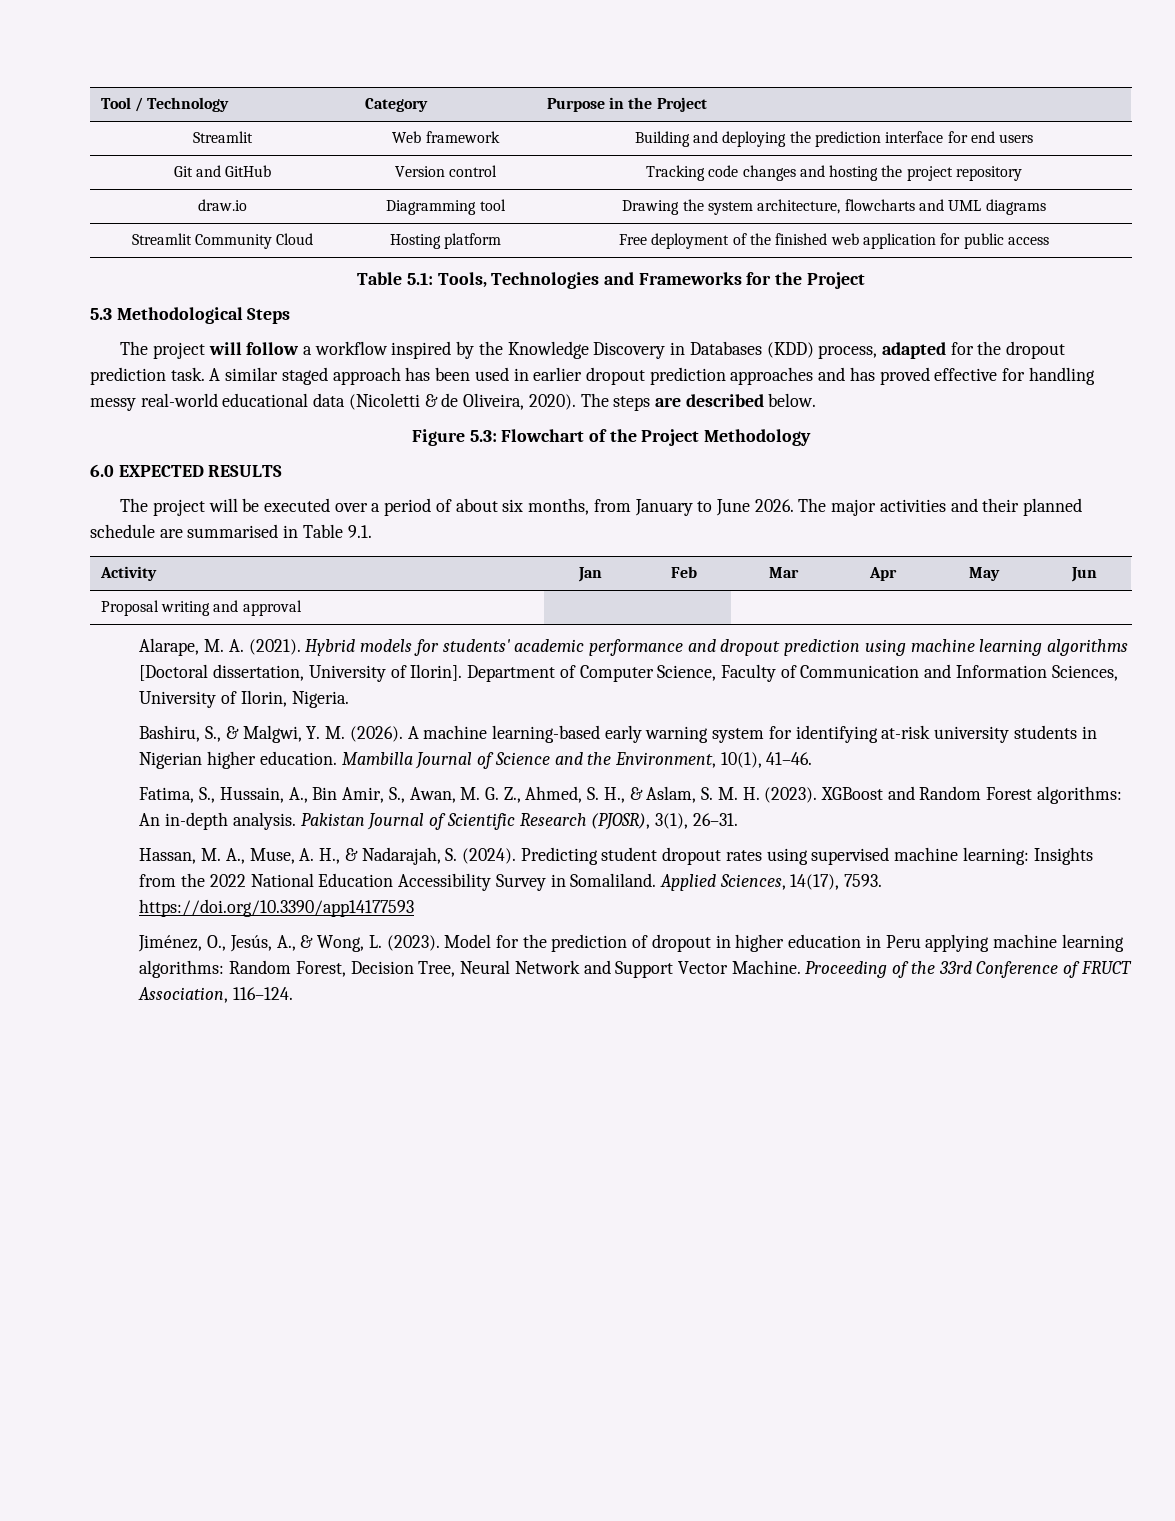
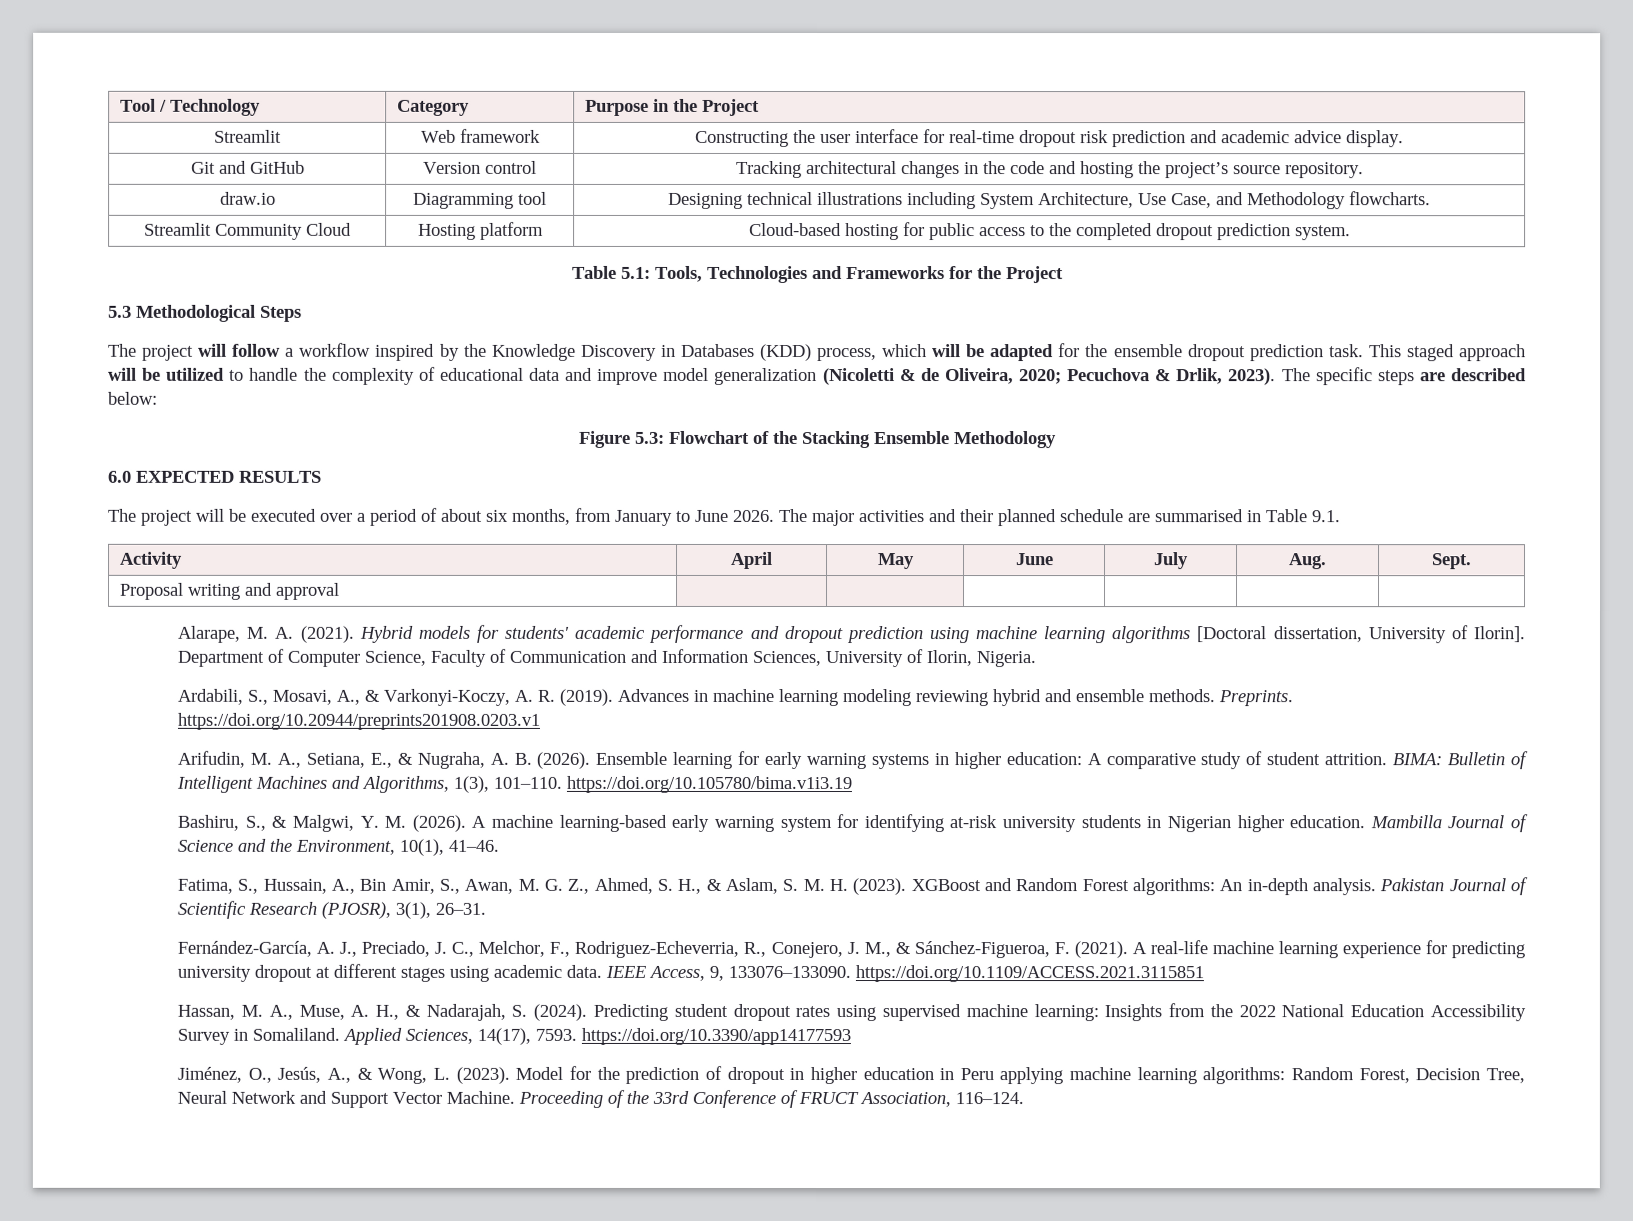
- Streamlit | Web framework | Building and deploying the prediction interface for end users
+ Streamlit | Web framework | Constructing the user interface for real-time dropout risk prediction and academic advice display.
- Git and GitHub | Version control | Tracking code changes and hosting the project repository
- draw.io | Diagramming tool | Drawing the system architecture, flowcharts and UML diagrams
+ Git and GitHub | Version control | Tracking architectural changes in the code and hosting the project’s source repository.
+ draw.io | Diagramming tool | Designing technical illustrations including System Architecture, Use Case, and Methodology flowcharts.
- Streamlit Community Cloud | Hosting platform | Free deployment of the finished web application for public access
+ Streamlit Community Cloud | Hosting platform | Cloud-based hosting for public access to the completed dropout prediction system.
- The project will follow a workflow inspired by the Knowledge Discovery in Databases (KDD) process, adapted for the dropout prediction task.
+ The project will follow a workflow inspired by the Knowledge Discovery in Databases (KDD) process, which will be adapted for the ensemble dropout prediction task.
- A similar staged approach has been used in earlier dropout prediction approaches and has proved effective for handling messy real-world educational data (Nicoletti & de Oliveira, 2020). The steps are described below.
+ This staged approach will be utilized to handle the complexity of educational data and improve model generalization (Nicoletti & de Oliveira, 2020; Pecuchova & Drlik, 2023). The specific steps are described below:
- Figure 5.3: Flowchart of the Project Methodology
+ Figure 5.3: Flowchart of the Stacking Ensemble Methodology
- Activity | Jan | Feb | Mar | Apr | May | Jun
+ Activity | April | May | June | July | Aug. | Sept.
+ Ardabili, S., Mosavi, A., & Varkonyi-Koczy, A. R. (2019). Advances in machine learning modeling reviewing hybrid and ensemble methods. Preprints. https://doi.org/10.20944/preprints201908.0203.v1
+ Arifudin, M. A., Setiana, E., & Nugraha, A. B. (2026). Ensemble learning for early warning systems in higher education: A comparative study of student attrition. BIMA: Bulletin of Intelligent Machines and Algorithms, 1(3), 101–110. https://doi.org/10.105780/bima.v1i3.19
+ Fernández-García, A. J., Preciado, J. C., Melchor, F., Rodriguez-Echeverria, R., Conejero, J. M., & Sánchez-Figueroa, F. (2021). A real-life machine learning experience for predicting university dropout at different stages using academic data. IEEE Access, 9, 133076–133090. https://doi.org/10.1109/ACCESS.2021.3115851

